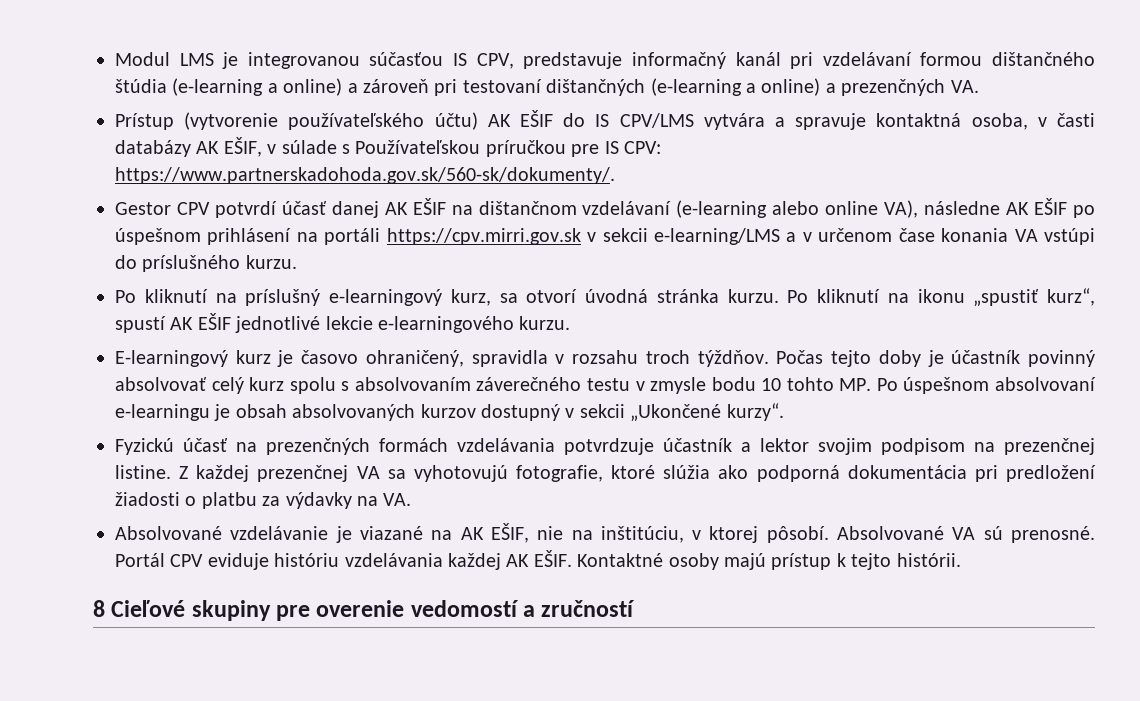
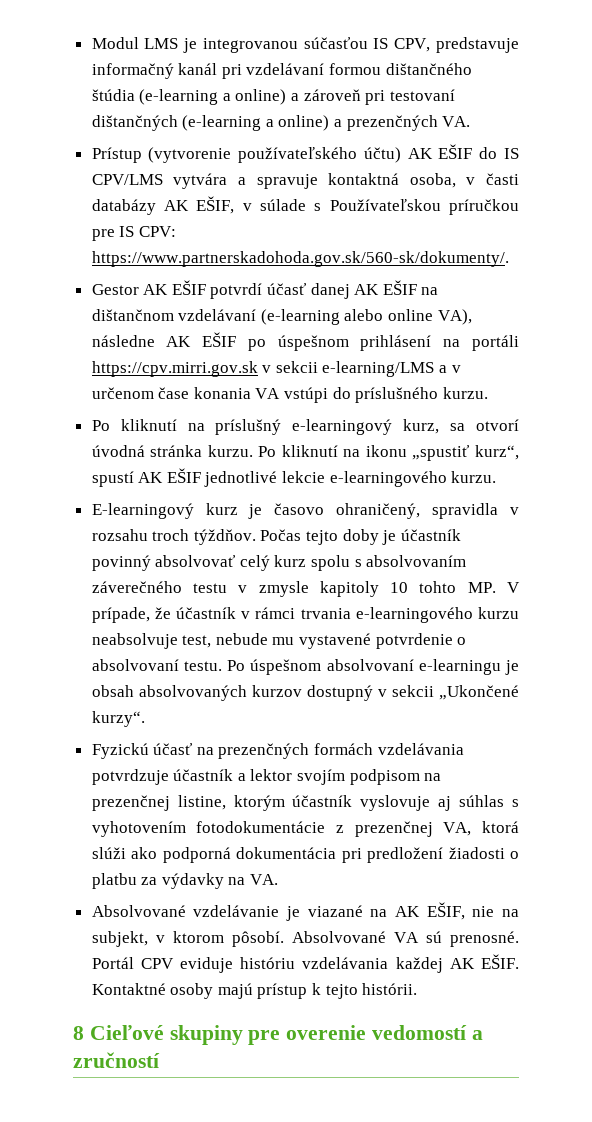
- Gestor CPV potvrdí účasť danej AK EŠIF na dištančnom vzdelávaní (e-learning alebo online VA), následne AK EŠIF po úspešnom prihlásení na portáli https://cpv.mirri.gov.sk v sekcii e-learning/LMS a v určenom čase konania VA vstúpi do príslušného kurzu.
+ Gestor AK EŠIF potvrdí účasť danej AK EŠIF na dištančnom vzdelávaní (e-learning alebo online VA), následne AK EŠIF po úspešnom prihlásení na portáli https://cpv.mirri.gov.sk v sekcii e-learning/LMS a v určenom čase konania VA vstúpi do príslušného kurzu.
- Počas tejto doby je účastník povinný absolvovať celý kurz spolu s absolvovaním záverečného testu v zmysle bodu 10 tohto MP. Po úspešnom absolvovaní e-learningu je obsah absolvovaných kurzov dostupný v sekcii „Ukončené kurzy“.
+ Počas tejto doby je účastník povinný absolvovať celý kurz spolu s absolvovaním záverečného testu v zmysle kapitoly 10 tohto MP. V prípade, že účastník v rámci trvania e-learningového kurzu neabsolvuje test, nebude mu vystavené potvrdenie o absolvovaní testu. Po úspešnom absolvovaní e-learningu je obsah absolvovaných kurzov dostupný v sekcii „Ukončené kurzy“.
- Fyzickú účasť na prezenčných formách vzdelávania potvrdzuje účastník a lektor svojim podpisom na prezenčnej listine. Z každej prezenčnej VA sa vyhotovujú fotografie, ktoré slúžia ako podporná dokumentácia pri predložení žiadosti o platbu za výdavky na VA.
+ Fyzickú účasť na prezenčných formách vzdelávania potvrdzuje účastník a lektor svojím podpisom na prezenčnej listine, ktorým účastník vyslovuje aj súhlas s vyhotovením fotodokumentácie z prezenčnej VA, ktorá slúži ako podporná dokumentácia pri predložení žiadosti o platbu za výdavky na VA.
- Absolvované vzdelávanie je viazané na AK EŠIF, nie na inštitúciu, v ktorej pôsobí.
+ Absolvované vzdelávanie je viazané na AK EŠIF, nie na subjekt, v ktorom pôsobí.

